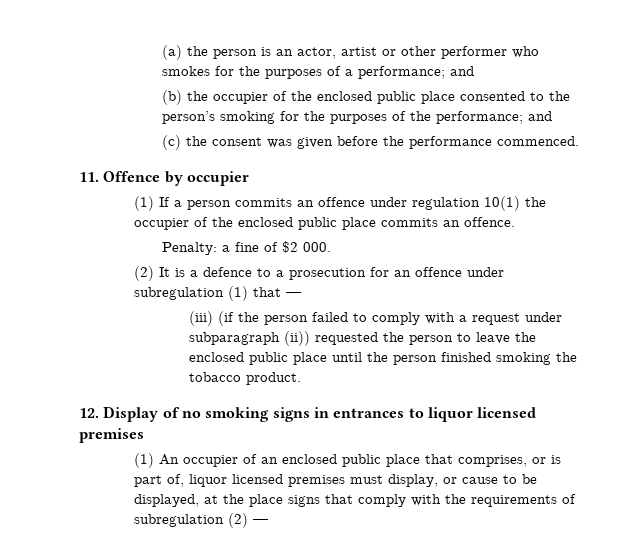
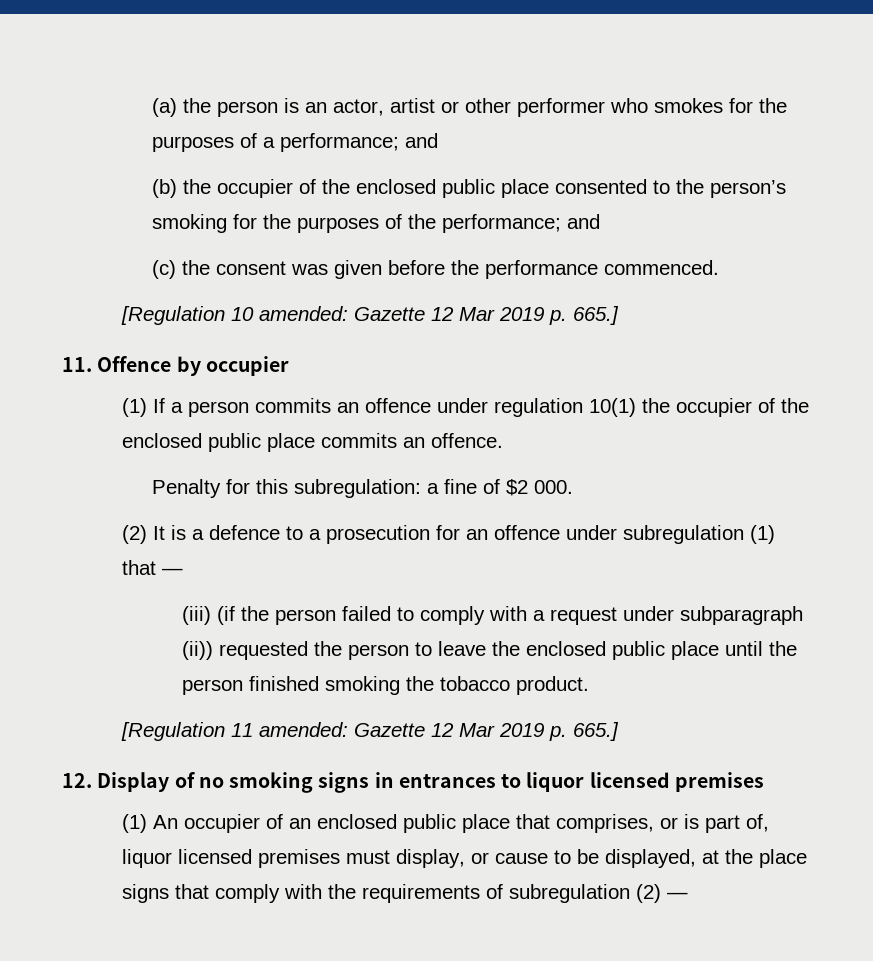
+ [Regulation 10 amended: Gazette 12 Mar 2019 p. 665.]
- Penalty: a fine of $2 000.
+ Penalty for this subregulation: a fine of $2 000.
+ [Regulation 11 amended: Gazette 12 Mar 2019 p. 665.]

